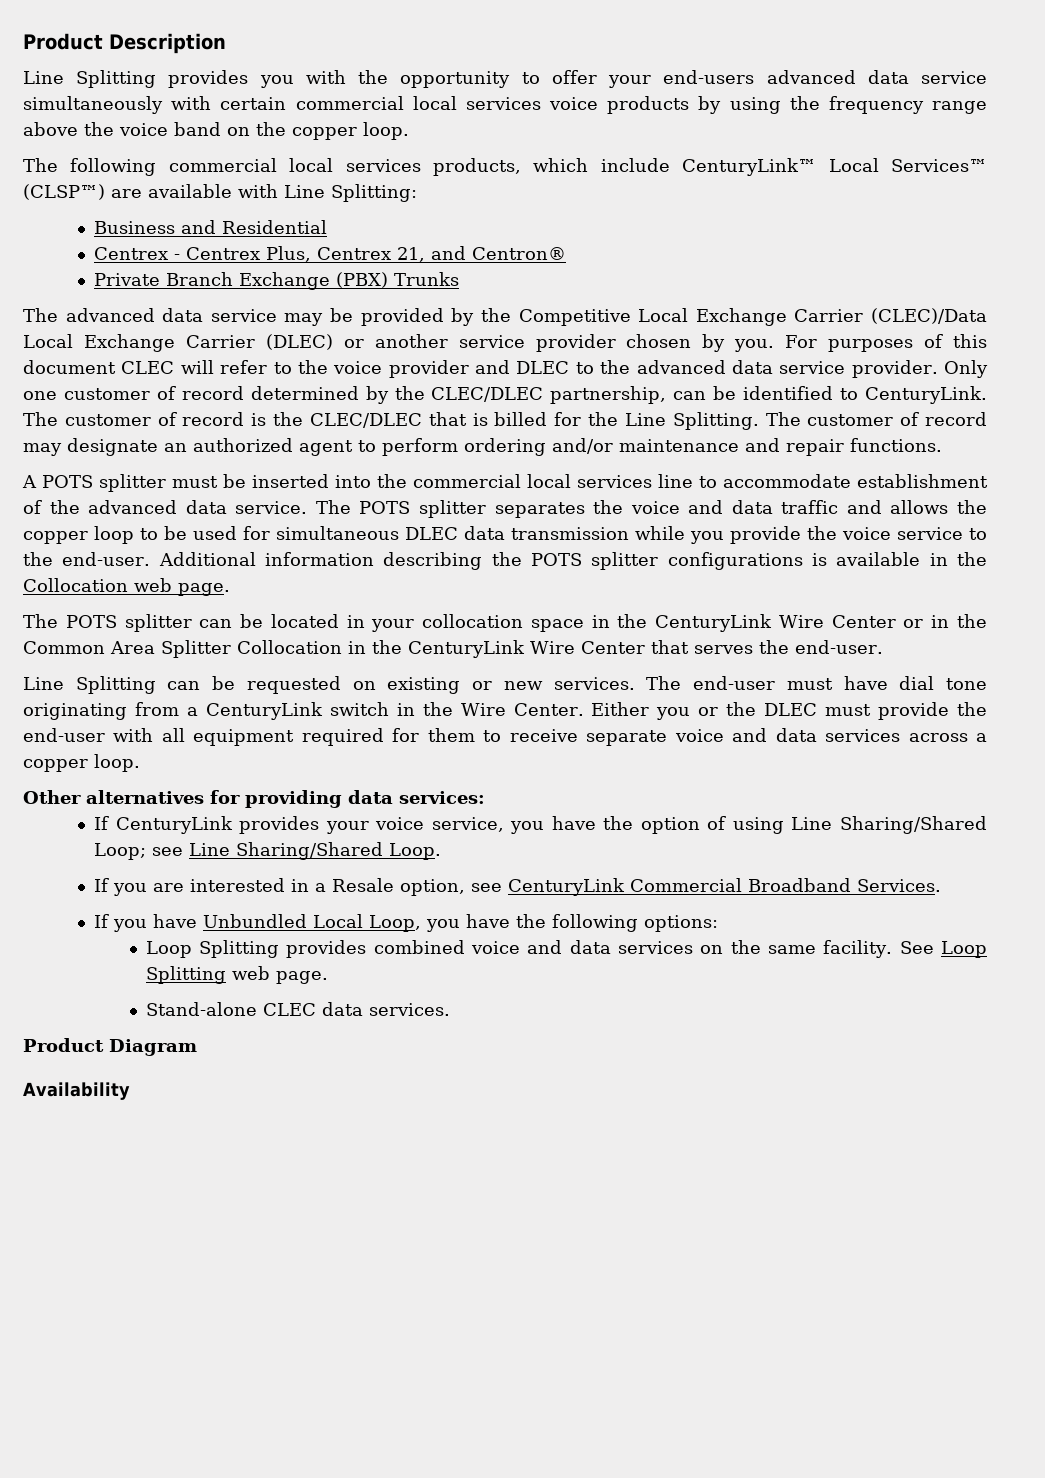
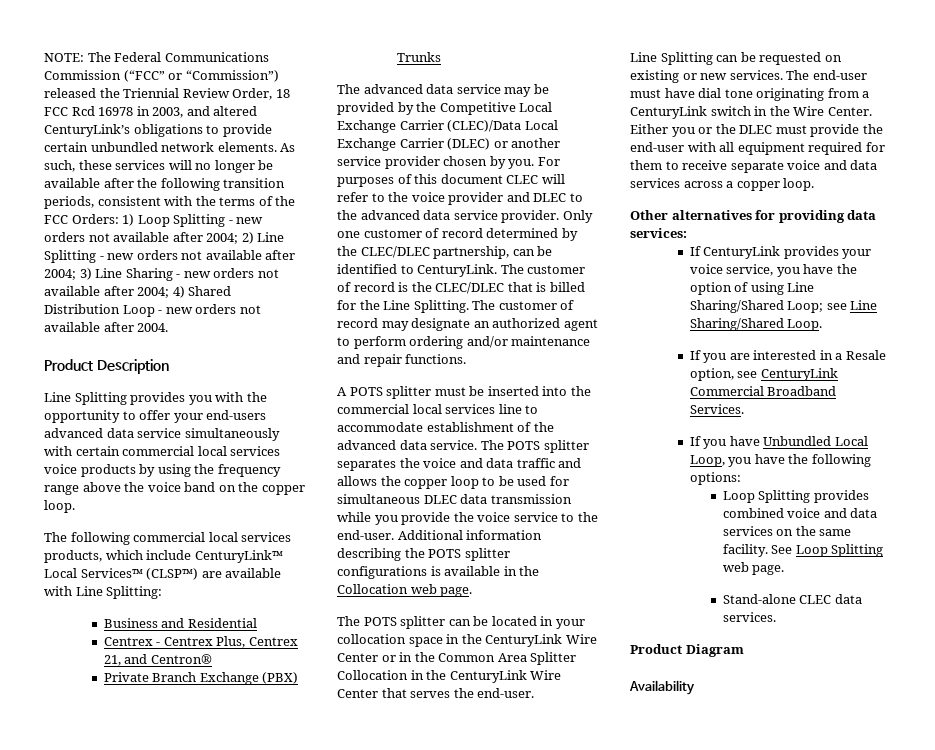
+ NOTE: The Federal Communications Commission (“FCC” or “Commission”) released the Triennial Review Order, 18 FCC Rcd 16978 in 2003, and altered CenturyLink’s obligations to provide certain unbundled network elements. As such, these services will no longer be available after the following transition periods, consistent with the terms of the FCC Orders: 1) Loop Splitting - new orders not available after 2004; 2) Line Splitting - new orders not available after 2004; 3) Line Sharing - new orders not available after 2004; 4) Shared Distribution Loop - new orders not available after 2004.

